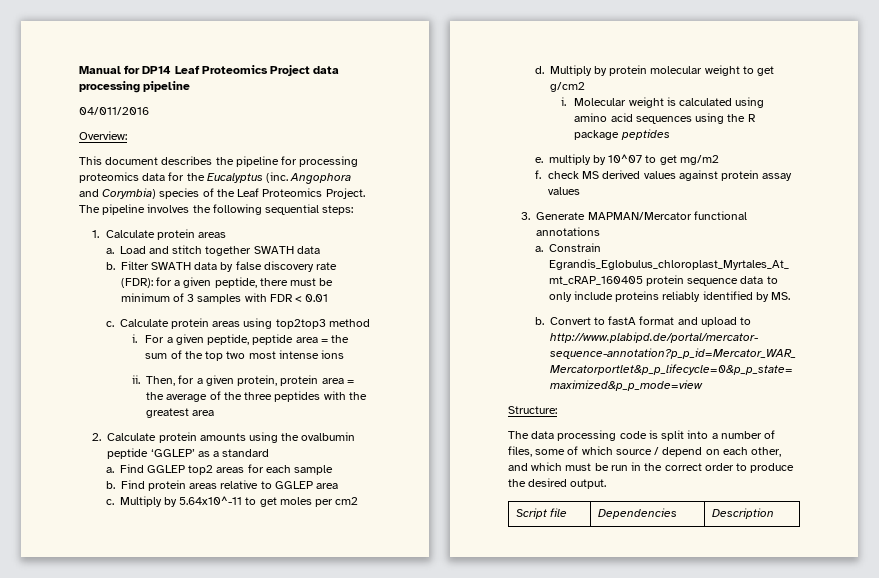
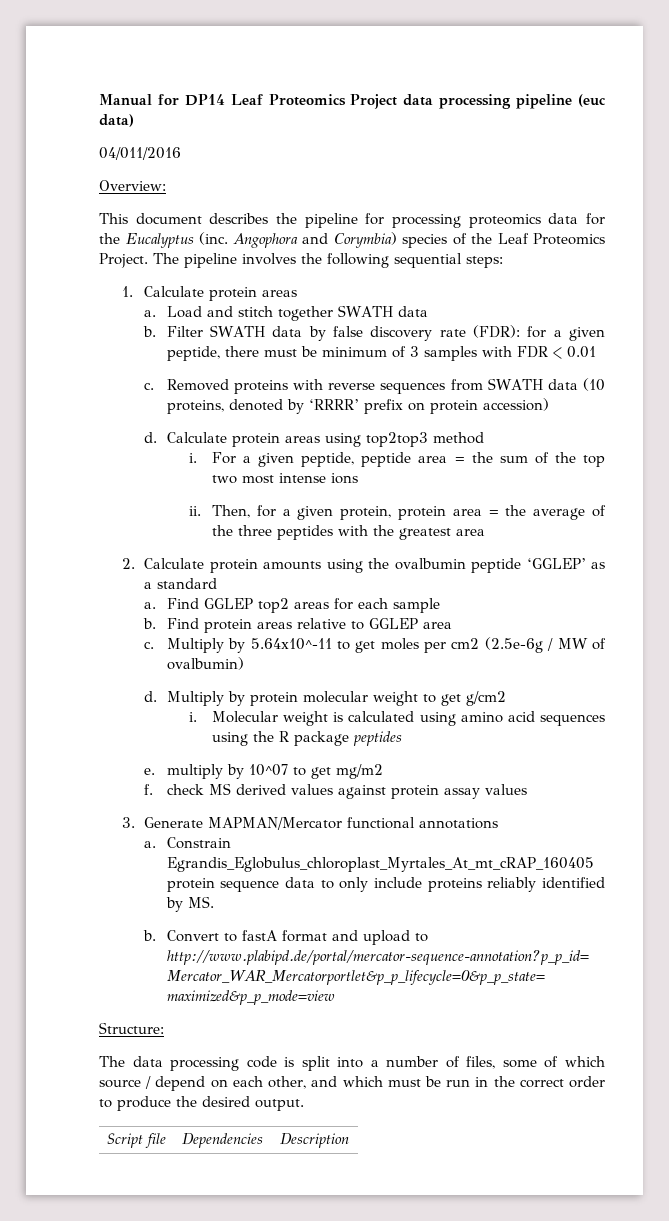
- Manual for DP14 Leaf Proteomics Project data processing pipeline
+ Manual for DP14 Leaf Proteomics Project data processing pipeline (euc data)
+ Removed proteins with reverse sequences from SWATH data (10 proteins, denoted by ‘RRRR’ prefix on protein accession)
+ d.
- Multiply by 5.64x10^-11 to get moles per cm2
+ Multiply by 5.64x10^-11 to get moles per cm2 (2.5e-6g / MW of ovalbumin)

